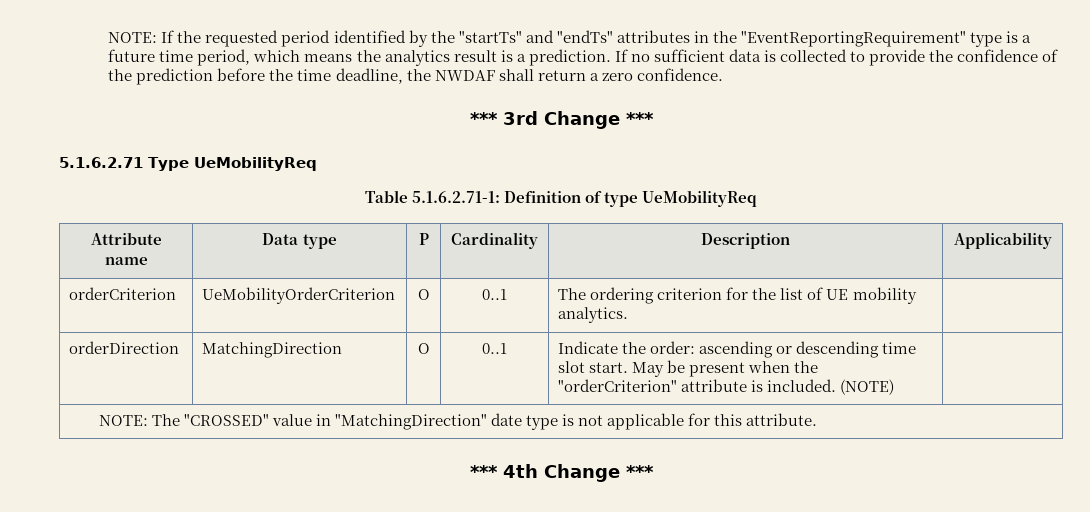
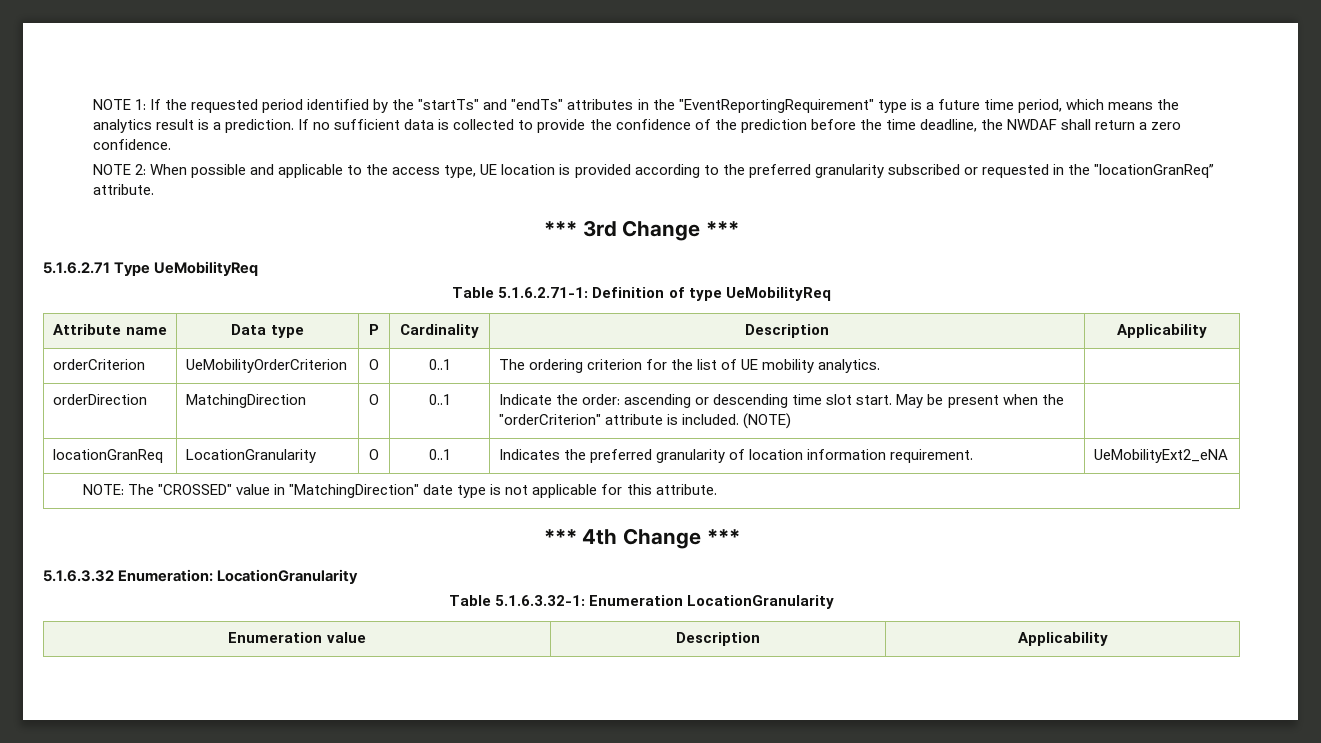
- NOTE: If the requested period identified by the "startTs" and "endTs" attributes in the "EventReportingRequirement" type is a future time period, which means the analytics result is a prediction.
+ NOTE 1: If the requested period identified by the "startTs" and "endTs" attributes in the "EventReportingRequirement" type is a future time period, which means the analytics result is a prediction.
+ NOTE 2: When possible and applicable to the access type, UE location is provided according to the preferred granularity subscribed or requested in the "locationGranReq” attribute.
+ locationGranReq | LocationGranularity | O | 0..1 | Indicates the preferred granularity of location information requirement. | UeMobilityExt2_eNA
+ 5.1.6.3.32 Enumeration: LocationGranularity
+ Table 5.1.6.3.32-1: Enumeration LocationGranularity
+ Enumeration value | Description | Applicability

